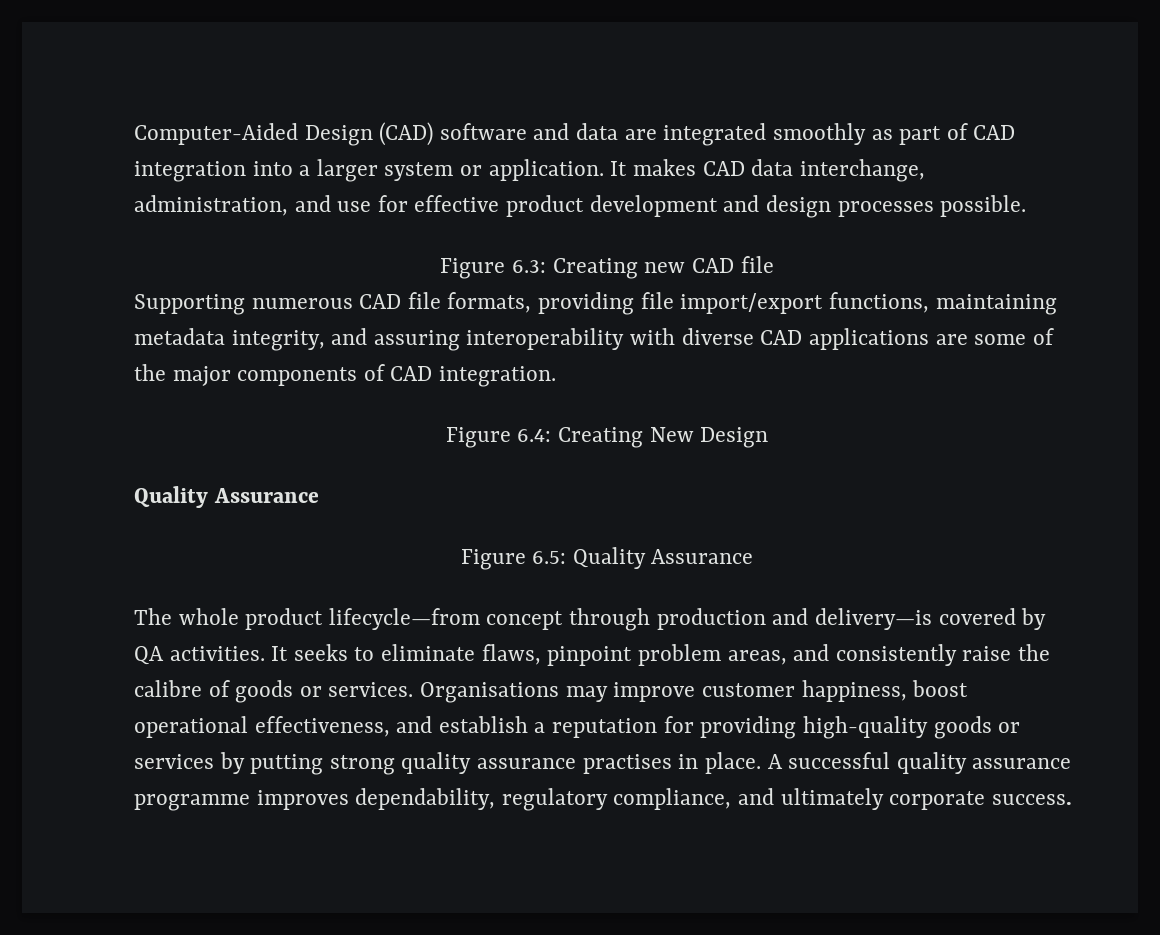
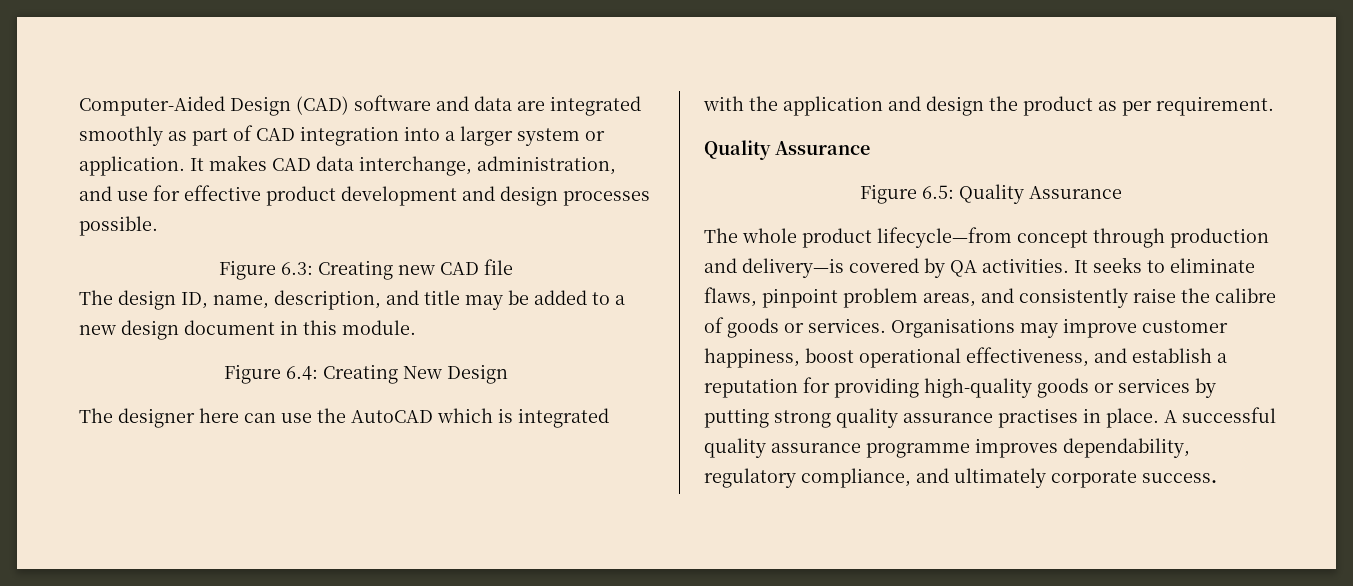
- Supporting numerous CAD file formats, providing file import/export functions, maintaining metadata integrity, and assuring interoperability with diverse CAD applications are some of the major components of CAD integration.
+ The design ID, name, description, and title may be added to a new design document in this module.
+ The designer here can use the AutoCAD which is integrated with the application and design the product as per requirement.

